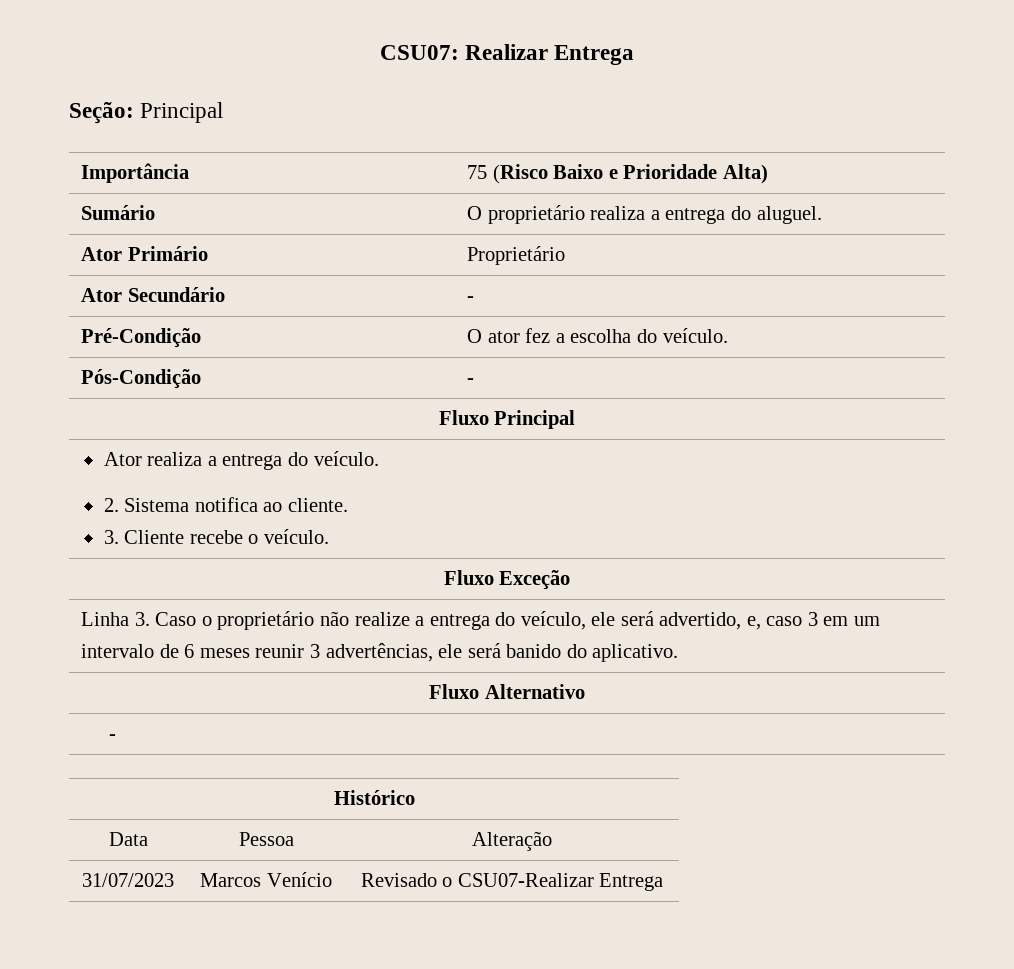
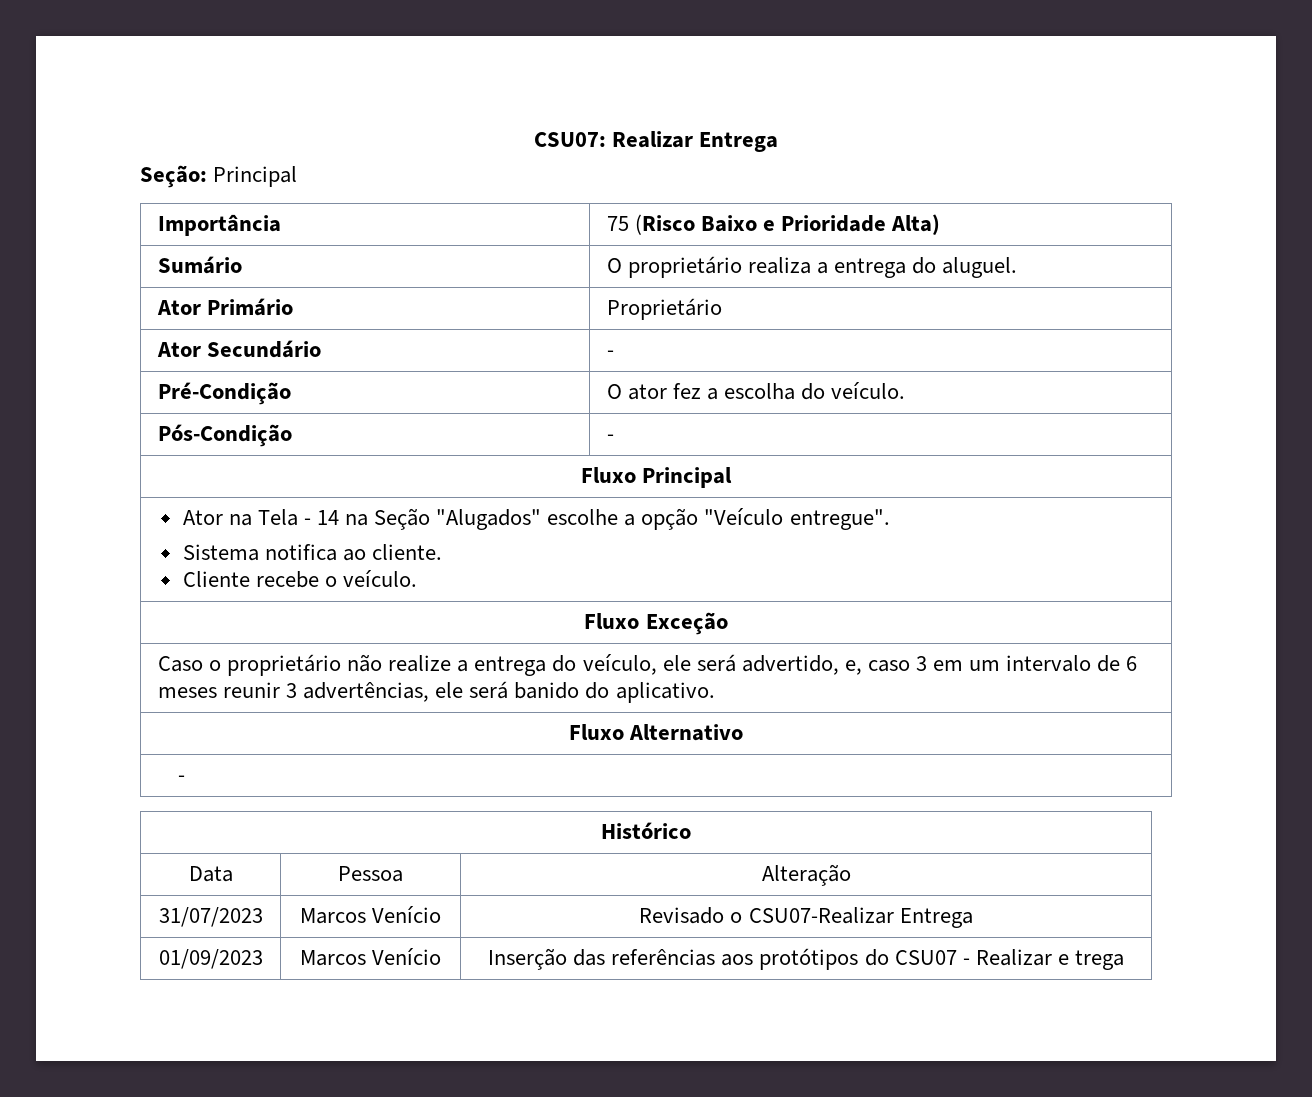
- Ator realiza a entrega do veículo.
- 2. Sistema notifica ao cliente.
- 3. Cliente recebe o veículo.
+ Ator na Tela - 14 na Seção "Alugados" escolhe a opção "Veículo entregue".
+ Sistema notifica ao cliente.
+ Cliente recebe o veículo.
- Linha 3. Caso o proprietário não realize a entrega do veículo, ele será advertido, e, caso 3 em um intervalo de 6 meses reunir 3 advertências, ele será banido do aplicativo.
+ Caso o proprietário não realize a entrega do veículo, ele será advertido, e, caso 3 em um intervalo de 6 meses reunir 3 advertências, ele será banido do aplicativo.
+ 01/09/2023 | Marcos Venício | Inserção das referências aos protótipos do CSU07 - Realizar e trega

